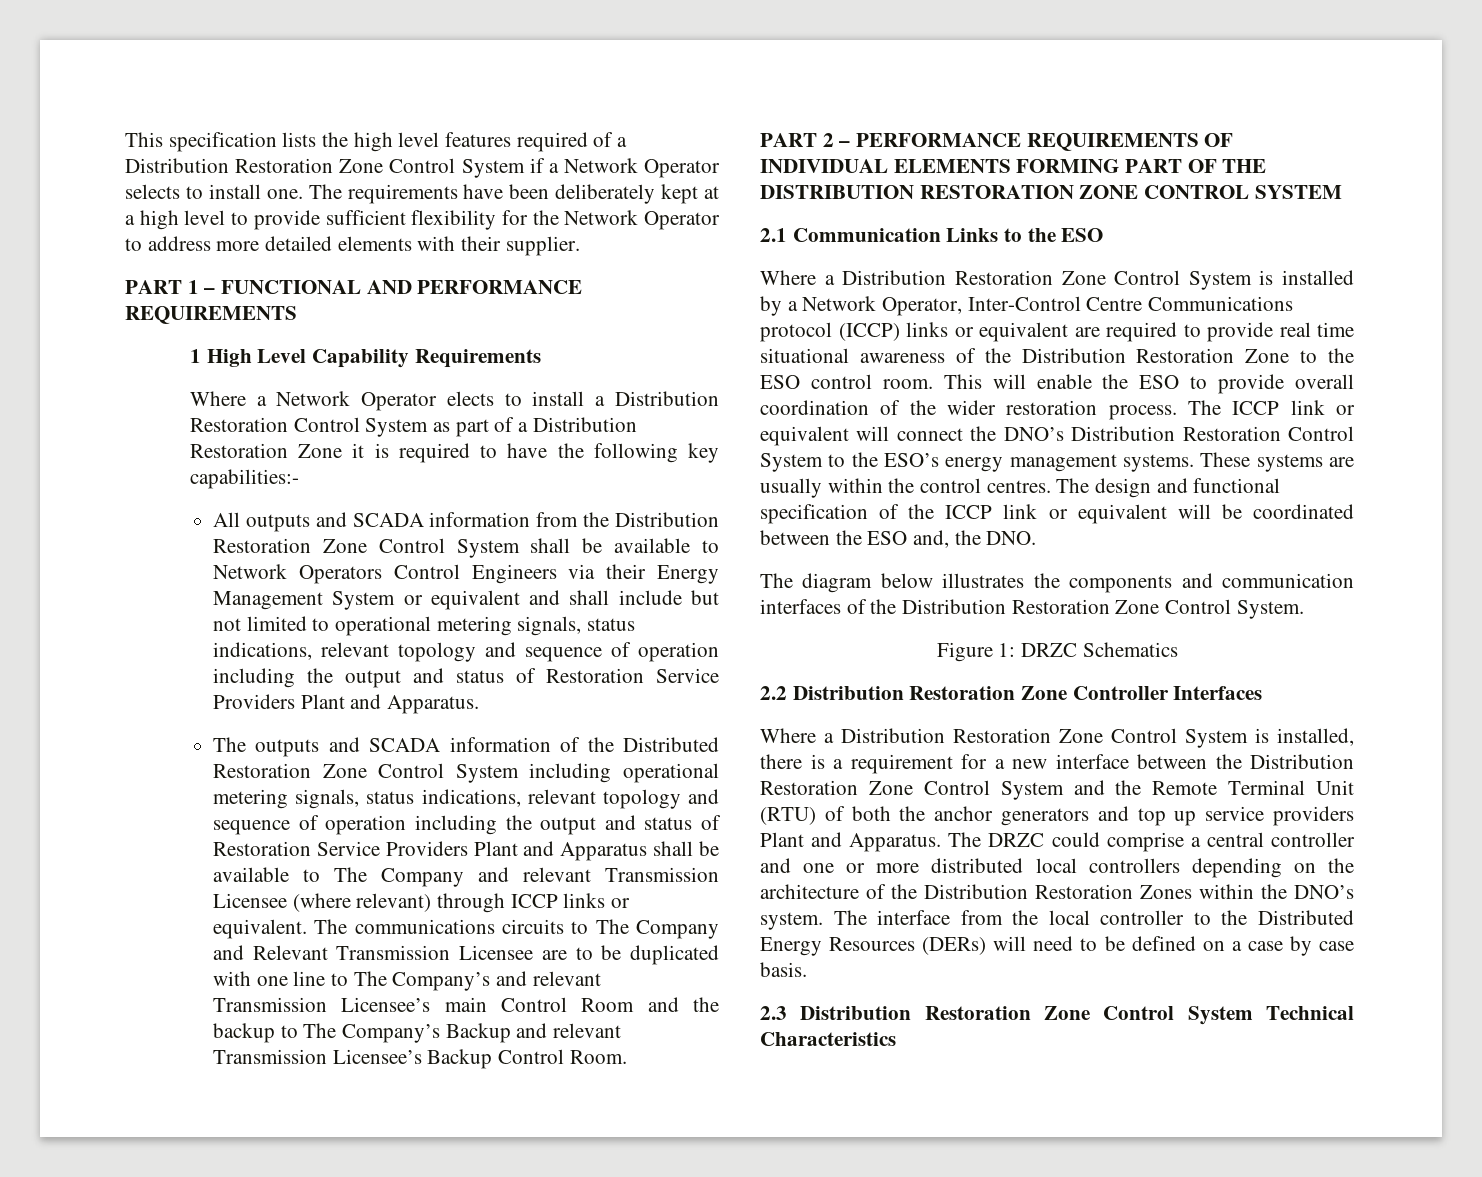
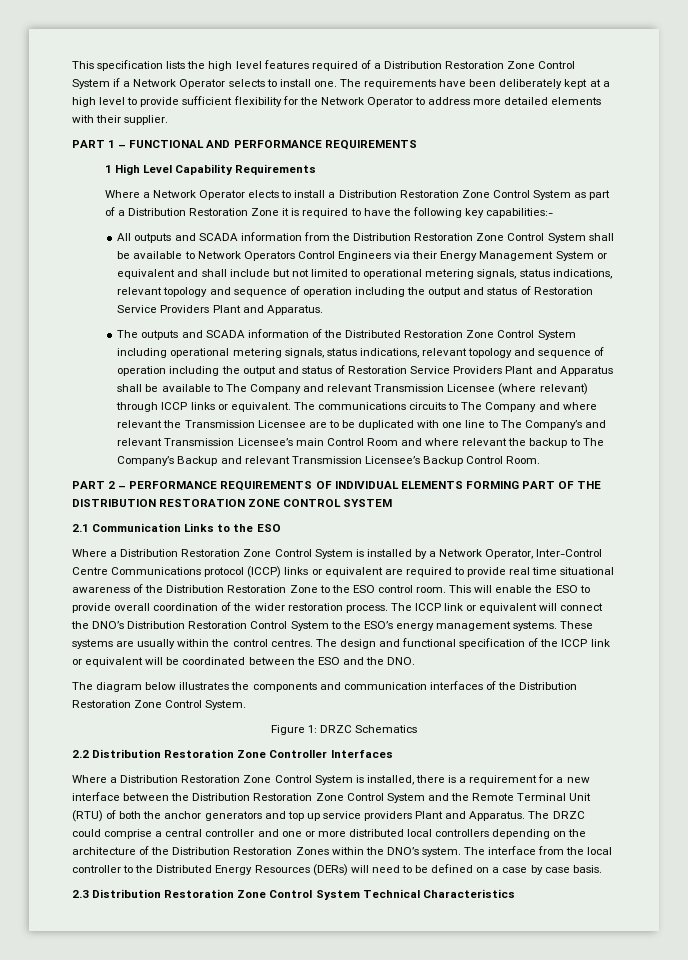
- Where a Network Operator elects to install a Distribution Restoration Control System as part of a Distribution Restoration Zone it is required to have the following key capabilities:-
+ Where a Network Operator elects to install a Distribution Restoration Zone Control System as part of a Distribution Restoration Zone it is required to have the following key capabilities:-
- The communications circuits to The Company and Relevant Transmission Licensee are to be duplicated with one line to The Company’s and relevant Transmission Licensee’s main Control Room and the backup to The Company’s Backup and relevant Transmission Licensee’s Backup Control Room.
+ The communications circuits to The Company and where relevant the Transmission Licensee are to be duplicated with one line to The Company’s and relevant Transmission Licensee’s main Control Room and where relevant the backup to The Company’s Backup and relevant Transmission Licensee’s Backup Control Room.
- The design and functional specification of the ICCP link or equivalent will be coordinated between the ESO and, the DNO.
+ The design and functional specification of the ICCP link or equivalent will be coordinated between the ESO and the DNO.

